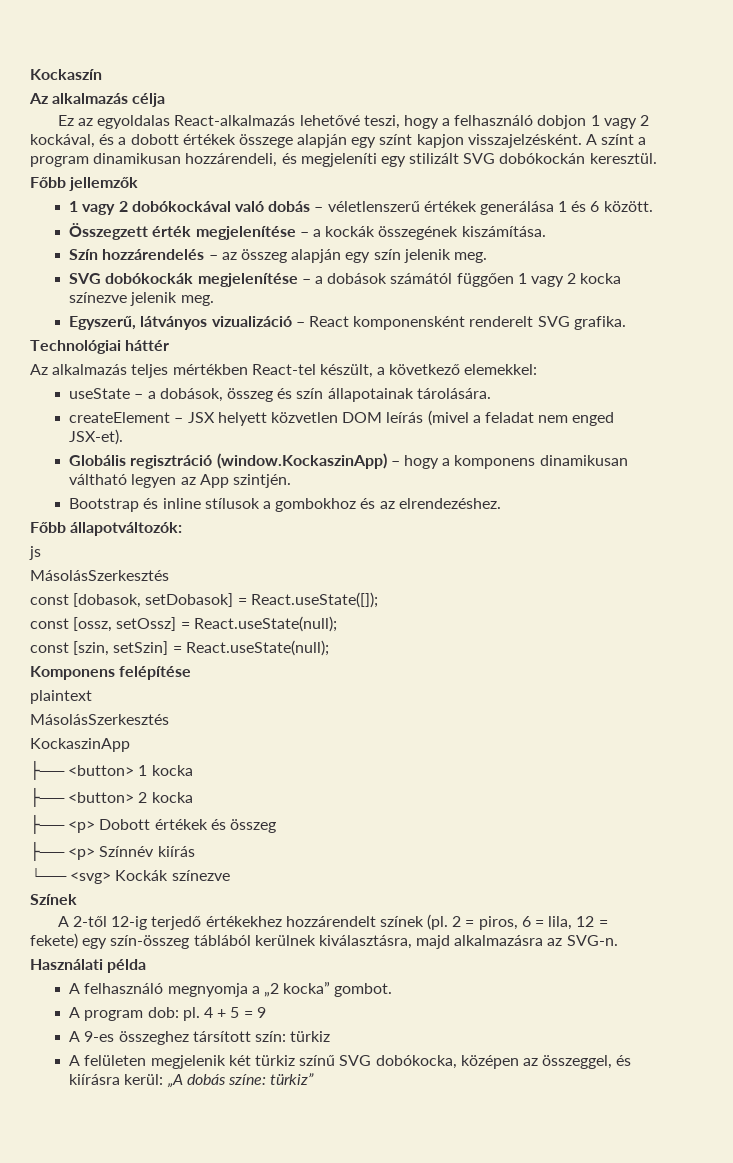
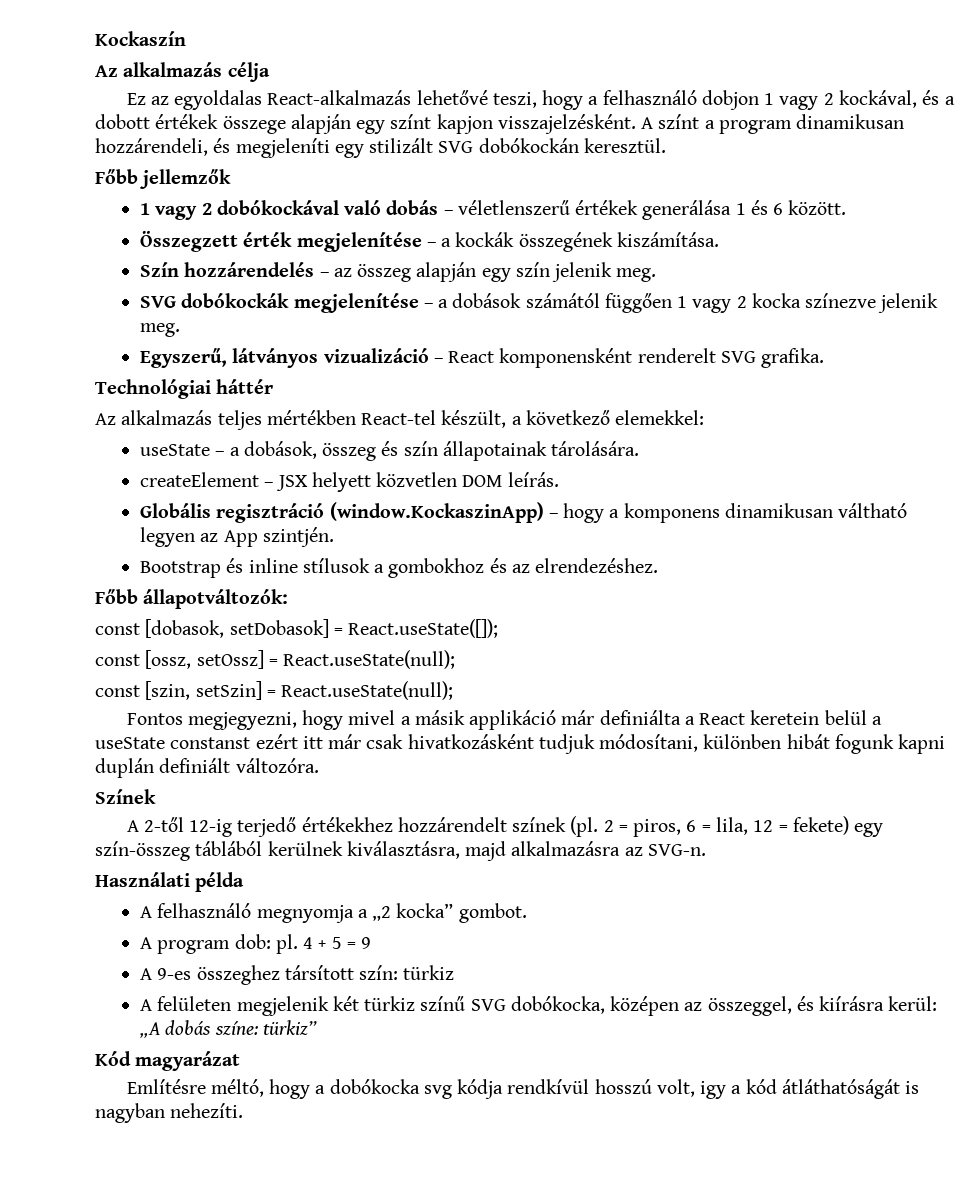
- createElement – JSX helyett közvetlen DOM leírás (mivel a feladat nem enged JSX-et).
+ createElement – JSX helyett közvetlen DOM leírás.
- js
- MásolásSzerkesztés
- Komponens felépítése
- plaintext
- MásolásSzerkesztés
- KockaszinApp
- ├── <button> 1 kocka
- ├── <button> 2 kocka
- ├── <p> Dobott értékek és összeg
- ├── <p> Színnév kiírás
- └── <svg> Kockák színezve
+ Fontos megjegyezni, hogy mivel a másik applikáció már definiálta a React keretein belül a useState constanst ezért itt már csak hivatkozásként tudjuk módosítani, különben hibát fogunk kapni duplán definiált változóra.
+ Kód magyarázat
+ Említésre méltó, hogy a dobókocka svg kódja rendkívül hosszú volt, igy a kód átláthatóságát is nagyban nehezíti.

